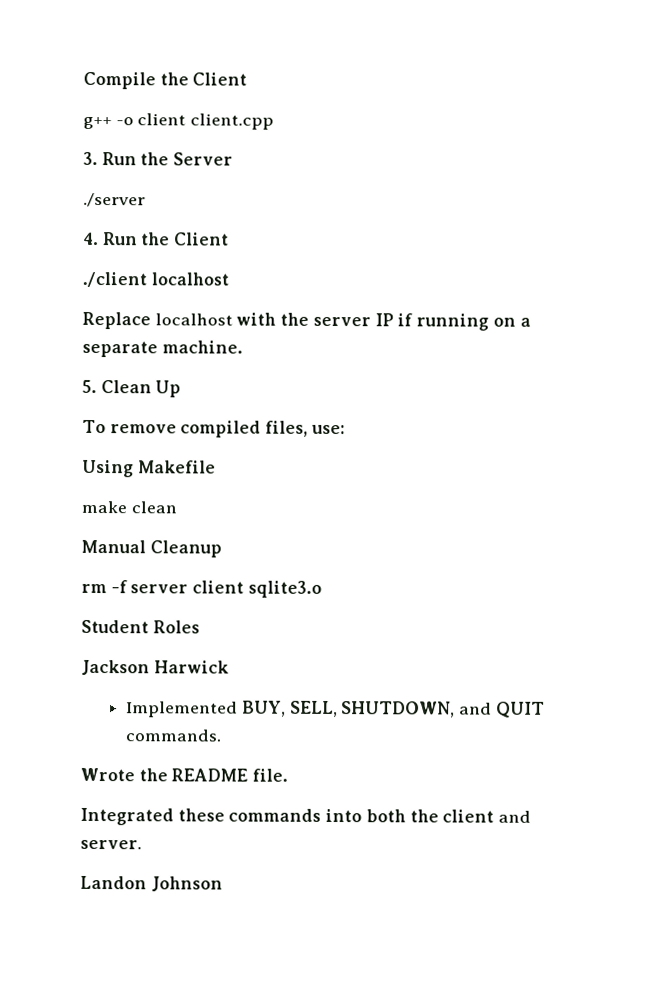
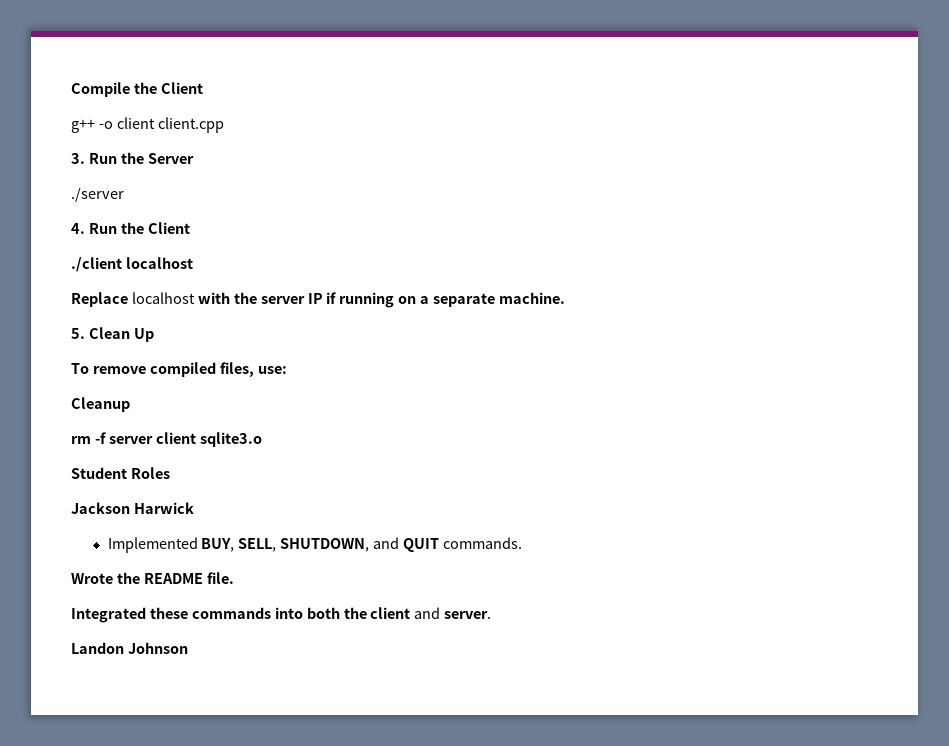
- Using Makefile
- make clean
- Manual Cleanup
+ Cleanup

